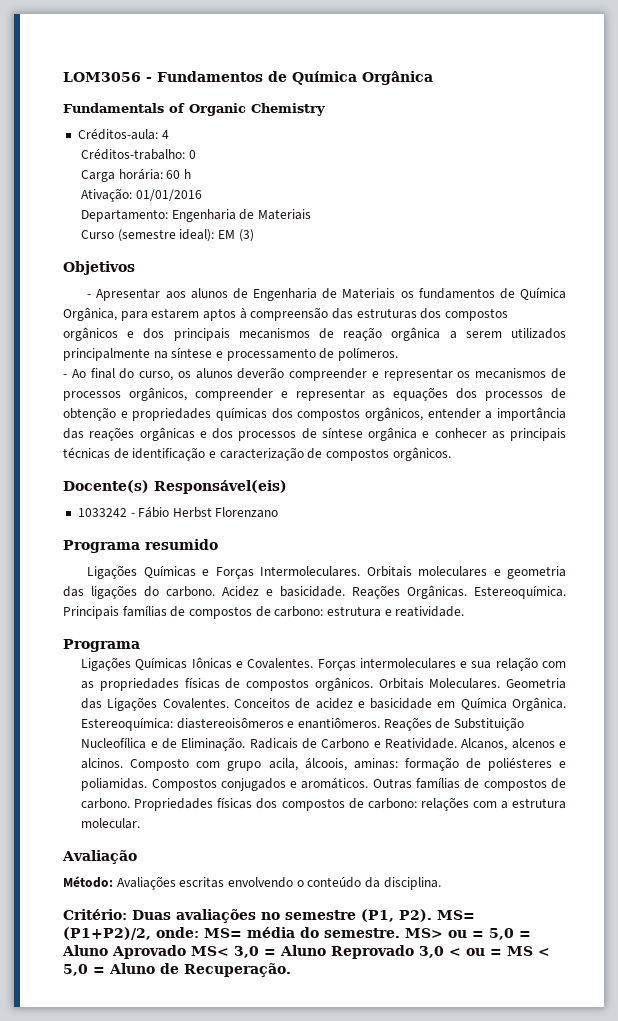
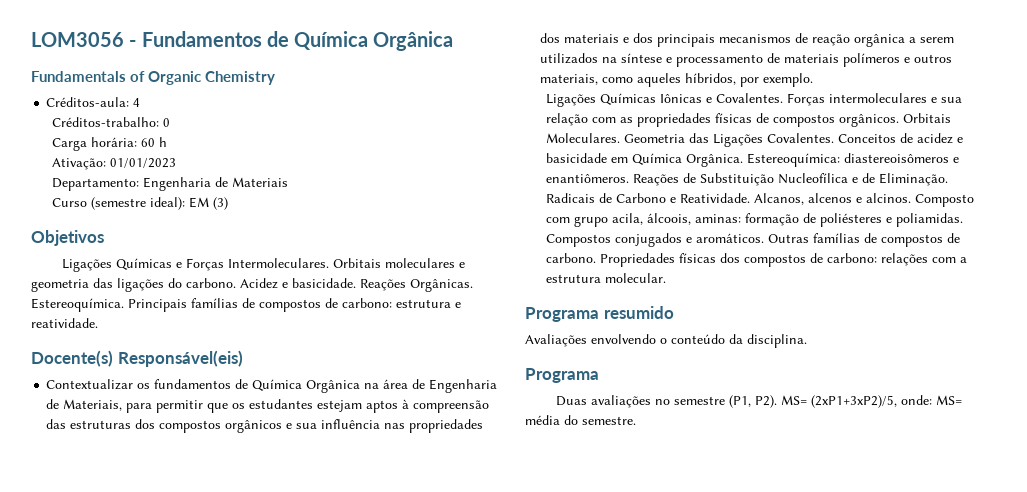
- Ativação: 01/01/2016
+ Ativação: 01/01/2023
- - Apresentar aos alunos de Engenharia de Materiais os fundamentos de Química Orgânica, para estarem aptos à compreensão das estruturas dos compostos orgânicos e dos principais mecanismos de reação orgânica a serem utilizados principalmente na síntese e processamento de polímeros.
- - Ao final do curso, os alunos deverão compreender e representar os mecanismos de processos orgânicos, compreender e representar as equações dos processos de obtenção e propriedades químicas dos compostos orgânicos, entender a importância das reações orgânicas e dos processos de síntese orgânica e conhecer as principais técnicas de identificação e caracterização de compostos orgânicos.
- Docente(s) Responsável(eis)
- 1033242 - Fábio Herbst Florenzano
- Programa resumido
  Principais famílias de compostos de carbono: estrutura e reatividade.
- Programa
+ Docente(s) Responsável(eis)
+ Contextualizar os fundamentos de Química Orgânica na área de Engenharia de Materiais, para permitir que os estudantes estejam aptos à compreensão das estruturas dos compostos orgânicos e sua influência nas propriedades dos materiais e dos principais mecanismos de reação orgânica a serem utilizados na síntese e processamento de materiais polímeros e outros materiais, como aqueles híbridos, por exemplo.
- Avaliação
- Método: Avaliações escritas envolvendo o conteúdo da disciplina.
- Critério: Duas avaliações no semestre (P1, P2). MS= (P1+P2)/2, onde: MS= média do semestre. MS> ou = 5,0 = Aluno Aprovado MS< 3,0 = Aluno Reprovado 3,0 < ou = MS < 5,0 = Aluno de Recuperação.
+ Programa resumido
+ Avaliações envolvendo o conteúdo da disciplina.
+ Programa
+ Duas avaliações no semestre (P1, P2). MS= (2xP1+3xP2)/5, onde: MS= média do semestre.

